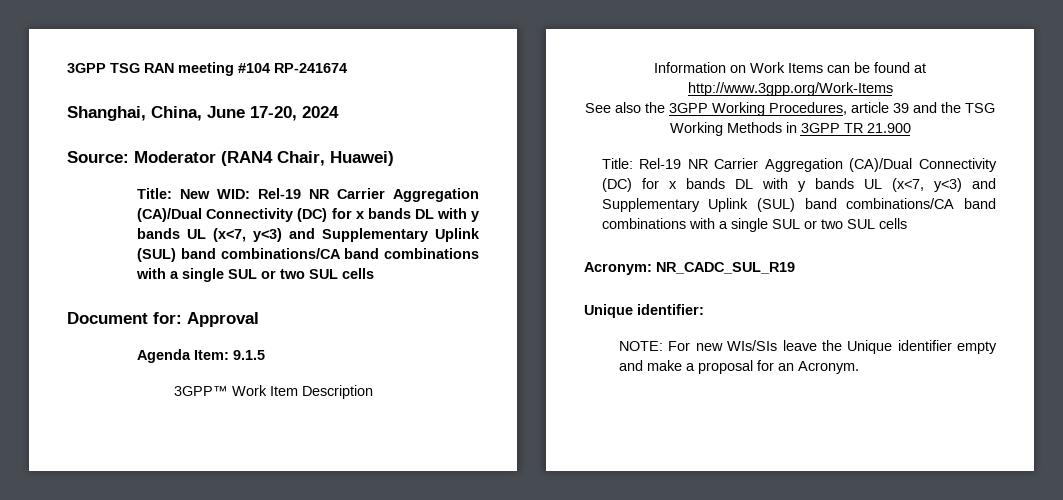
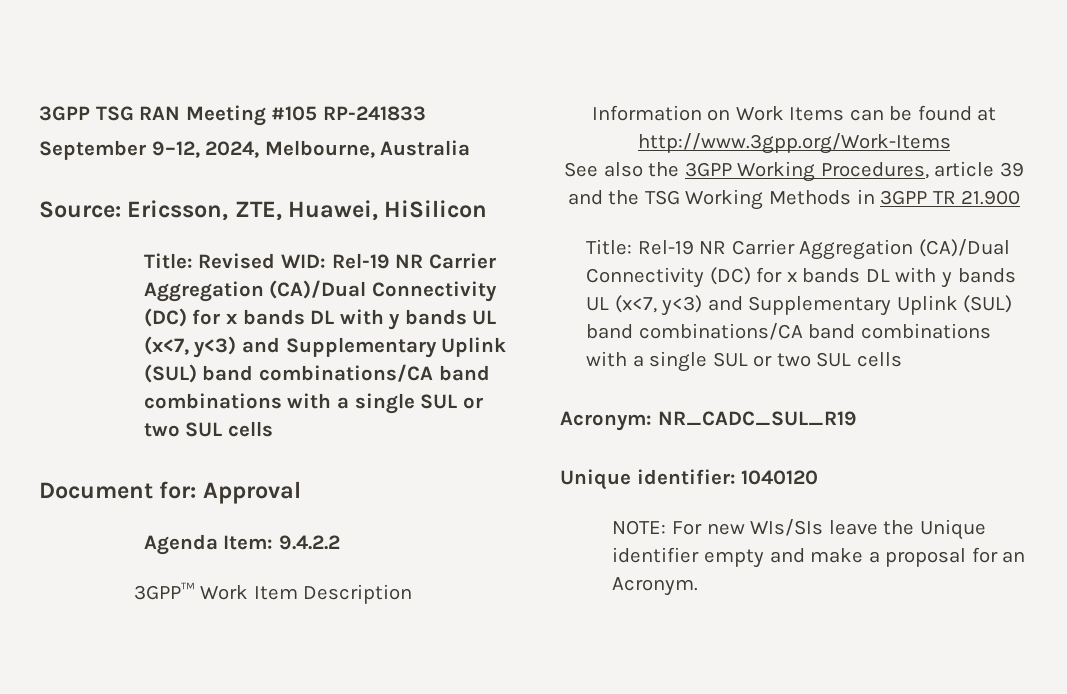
- 3GPP TSG RAN meeting #104 RP-241674
- Shanghai, China, June 17-20, 2024
- Source: Moderator (RAN4 Chair, Huawei)
- Title: New WID: Rel-19 NR Carrier Aggregation (CA)/Dual Connectivity (DC) for x bands DL with y bands UL (x<7, y<3) and Supplementary Uplink (SUL) band combinations/CA band combinations with a single SUL or two SUL cells
+ 3GPP TSG RAN Meeting #105 RP-241833
+ September 9–12, 2024, Melbourne, Australia
+ Source: Ericsson, ZTE, Huawei, HiSilicon
+ Title: Revised WID: Rel-19 NR Carrier Aggregation (CA)/Dual Connectivity (DC) for x bands DL with y bands UL (x<7, y<3) and Supplementary Uplink (SUL) band combinations/CA band combinations with a single SUL or two SUL cells
- Agenda Item: 9.1.5
+ Agenda Item: 9.4.2.2
- Unique identifier:
+ Unique identifier: 1040120

